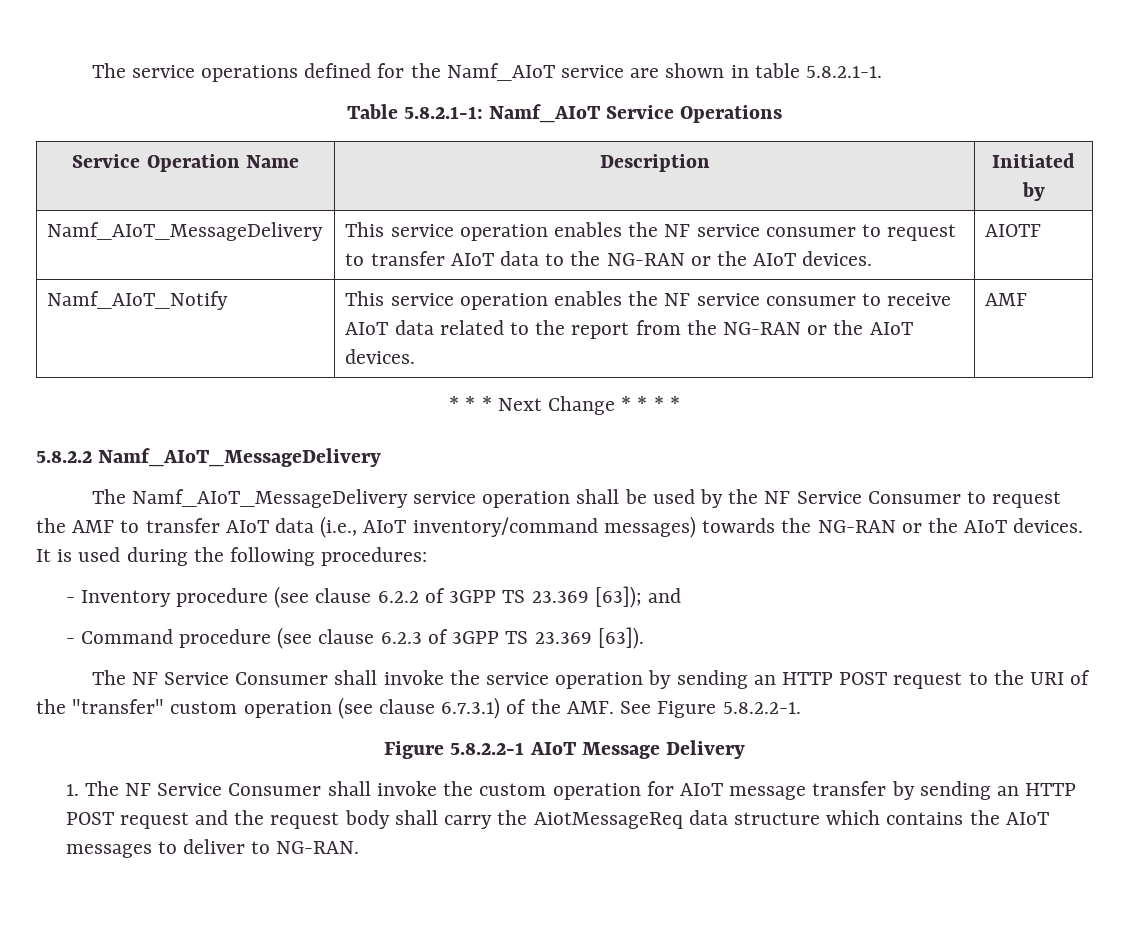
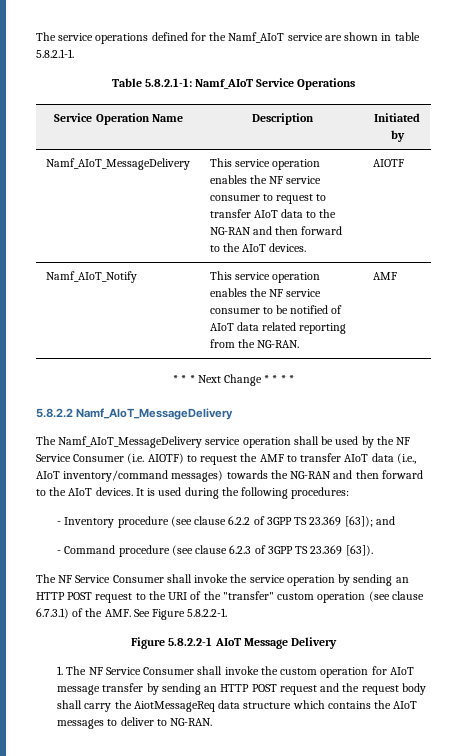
- Namf_AIoT_MessageDelivery | This service operation enables the NF service consumer to request to transfer AIoT data to the NG-RAN or the AIoT devices. | AIOTF
+ Namf_AIoT_MessageDelivery | This service operation enables the NF service consumer to request to transfer AIoT data to the NG-RAN and then forward to the AIoT devices. | AIOTF
- Namf_AIoT_Notify | This service operation enables the NF service consumer to receive AIoT data related to the report from the NG-RAN or the AIoT devices. | AMF
+ Namf_AIoT_Notify | This service operation enables the NF service consumer to be notified of AIoT data related reporting from the NG-RAN. | AMF
- The Namf_AIoT_MessageDelivery service operation shall be used by the NF Service Consumer to request the AMF to transfer AIoT data (i.e., AIoT inventory/command messages) towards the NG-RAN or the AIoT devices.
+ The Namf_AIoT_MessageDelivery service operation shall be used by the NF Service Consumer (i.e. AIOTF) to request the AMF to transfer AIoT data (i.e., AIoT inventory/command messages) towards the NG-RAN and then forward to the AIoT devices.

